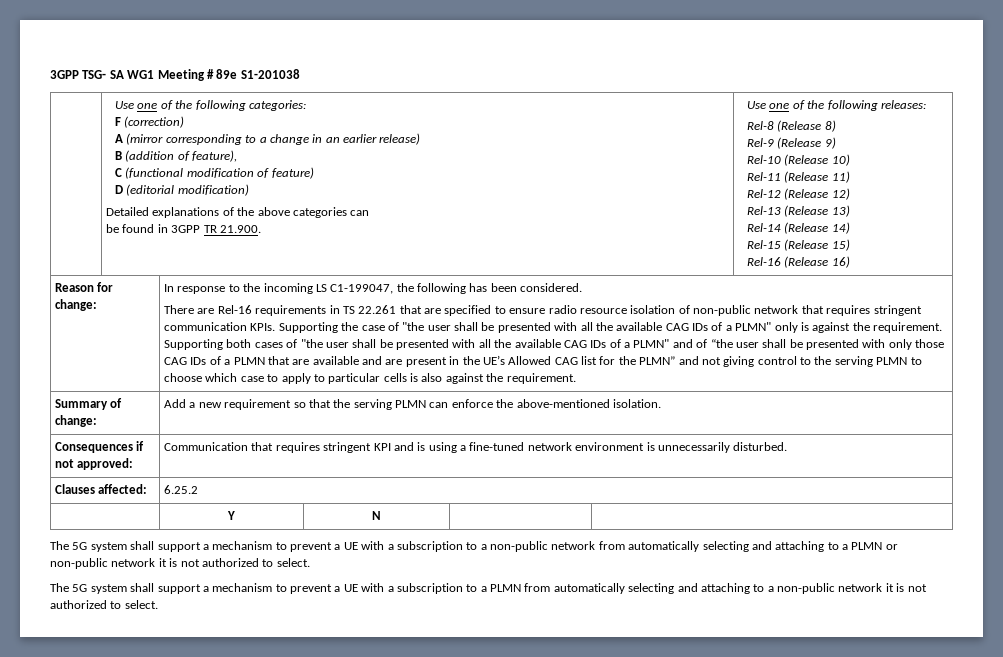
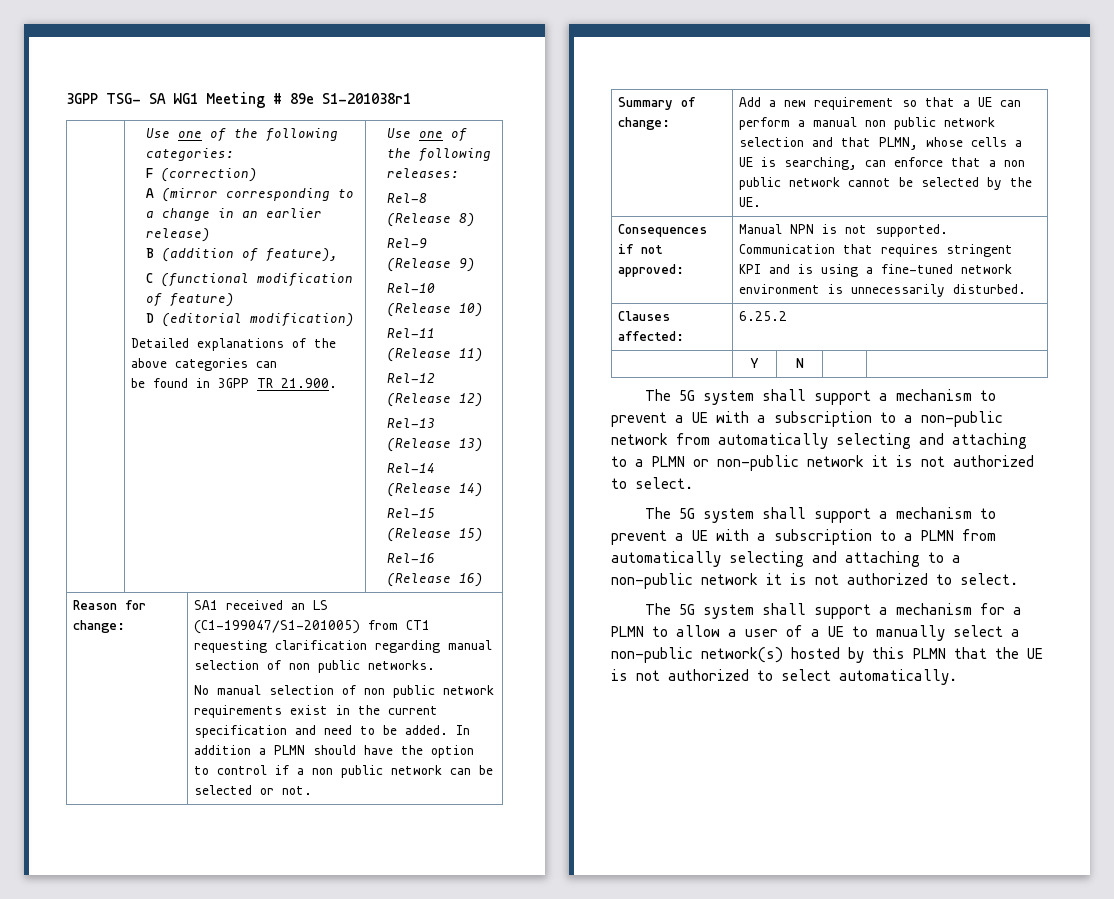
- 3GPP TSG- SA WG1 Meeting # 89e S1-201038
+ 3GPP TSG- SA WG1 Meeting # 89e S1-201038r1
- In response to the incoming LS C1-199047, the following has been considered.
- There are Rel-16 requirements in TS 22.261 that are specified to ensure radio resource isolation of non-public network that requires stringent communication KPIs. Supporting the case of "the user shall be presented with all the available CAG IDs of a PLMN" only is against the requirement. Supporting both cases of "the user shall be presented with all the available CAG IDs of a PLMN" and of “the user shall be presented with only those CAG IDs of a PLMN that are available and are present in the UE’s Allowed CAG list for the PLMN” and not giving control to the serving PLMN to choose which case to apply to particular cells is also against the requirement.
+ SA1 received an LS (C1-199047/S1-201005) from CT1 requesting clarification regarding manual selection of non public networks.
+ No manual selection of non public network requirements exist in the current specification and need to be added. In addition a PLMN should have the option to control if a non public network can be selected or not.
- Add a new requirement so that the serving PLMN can enforce the above-mentioned isolation.
+ Add a new requirement so that a UE can perform a manual non public network selection and that PLMN, whose cells a UE is searching, can enforce that a non public network cannot be selected by the UE.
- Consequences if not approved: | Communication that requires stringent KPI and is using a fine-tuned network environment is unnecessarily disturbed.
+ Consequences if not approved: | Manual NPN is not supported. Communication that requires stringent KPI and is using a fine-tuned network environment is unnecessarily disturbed.
+ The 5G system shall support a mechanism for a PLMN to allow a user of a UE to manually select a non-public network(s) hosted by this PLMN that the UE is not authorized to select automatically.

